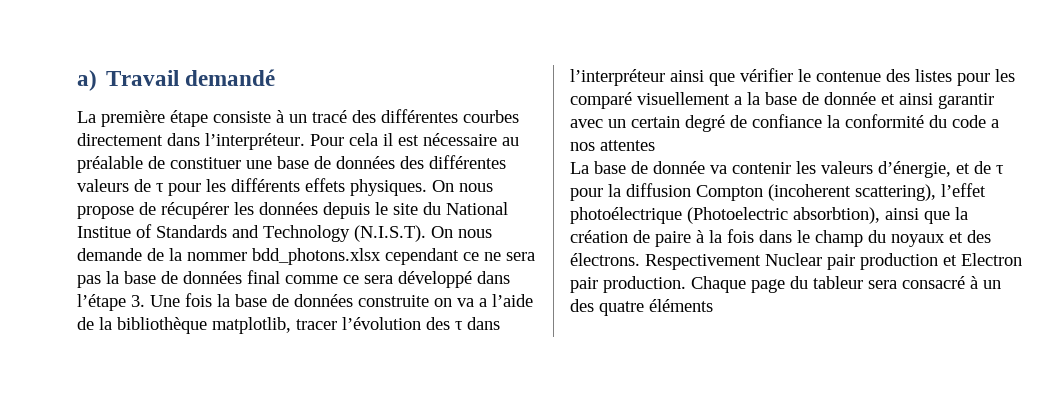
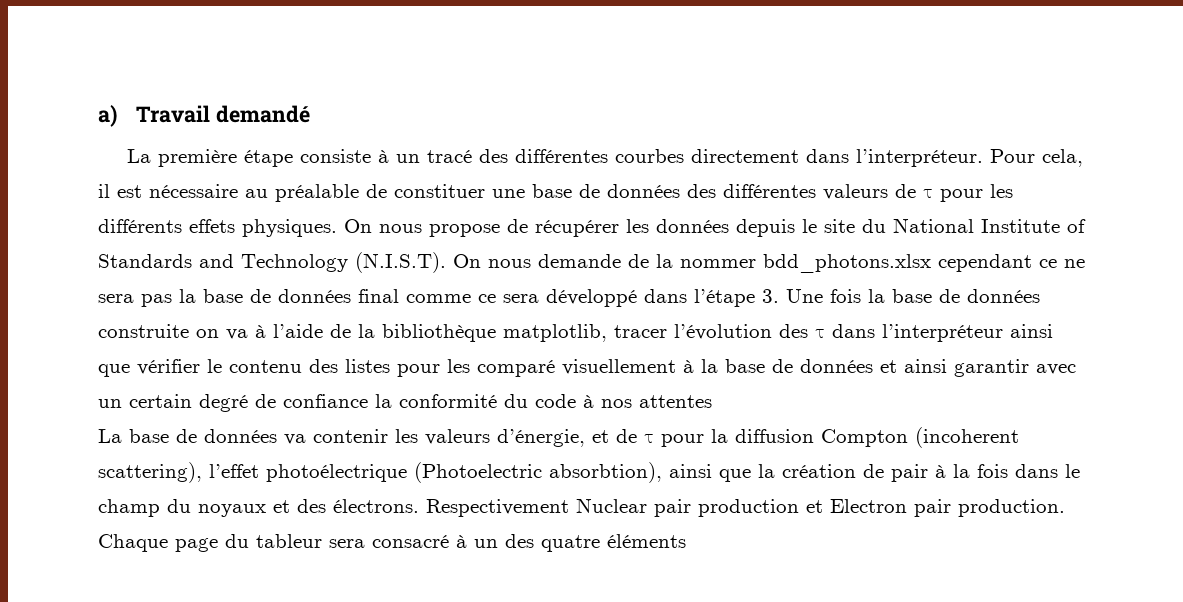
- Pour cela il est nécessaire au préalable de constituer une base de données des différentes valeurs de τ pour les différents effets physiques.
+ Pour cela, il est nécessaire au préalable de constituer une base de données des différentes valeurs de τ pour les différents effets physiques.
- On nous propose de récupérer les données depuis le site du National Institue of Standards and Technology (N.I.S.T). On nous demande de la nommer bdd_photons.xlsx cependant ce ne sera pas la base de données final comme ce sera développé dans l’étape 3. Une fois la base de données construite on va a l’aide de la bibliothèque matplotlib, tracer l’évolution des τ dans l’interpréteur ainsi que vérifier le contenue des listes pour les comparé visuellement a la base de donnée et ainsi garantir avec un certain degré de confiance la conformité du code a nos attentes
+ On nous propose de récupérer les données depuis le site du National Institute of Standards and Technology (N.I.S.T). On nous demande de la nommer bdd_photons.xlsx cependant ce ne sera pas la base de données final comme ce sera développé dans l’étape 3. Une fois la base de données construite on va à l’aide de la bibliothèque matplotlib, tracer l’évolution des τ dans l’interpréteur ainsi que vérifier le contenu des listes pour les comparé visuellement à la base de données et ainsi garantir avec un certain degré de confiance la conformité du code à nos attentes
- La base de donnée va contenir les valeurs d’énergie, et de τ pour la diffusion Compton (incoherent scattering), l’effet photoélectrique (Photoelectric absorbtion), ainsi que la création de paire à la fois dans le champ du noyaux et des électrons.
+ La base de données va contenir les valeurs d’énergie, et de τ pour la diffusion Compton (incoherent scattering), l’effet photoélectrique (Photoelectric absorbtion), ainsi que la création de pair à la fois dans le champ du noyaux et des électrons.

